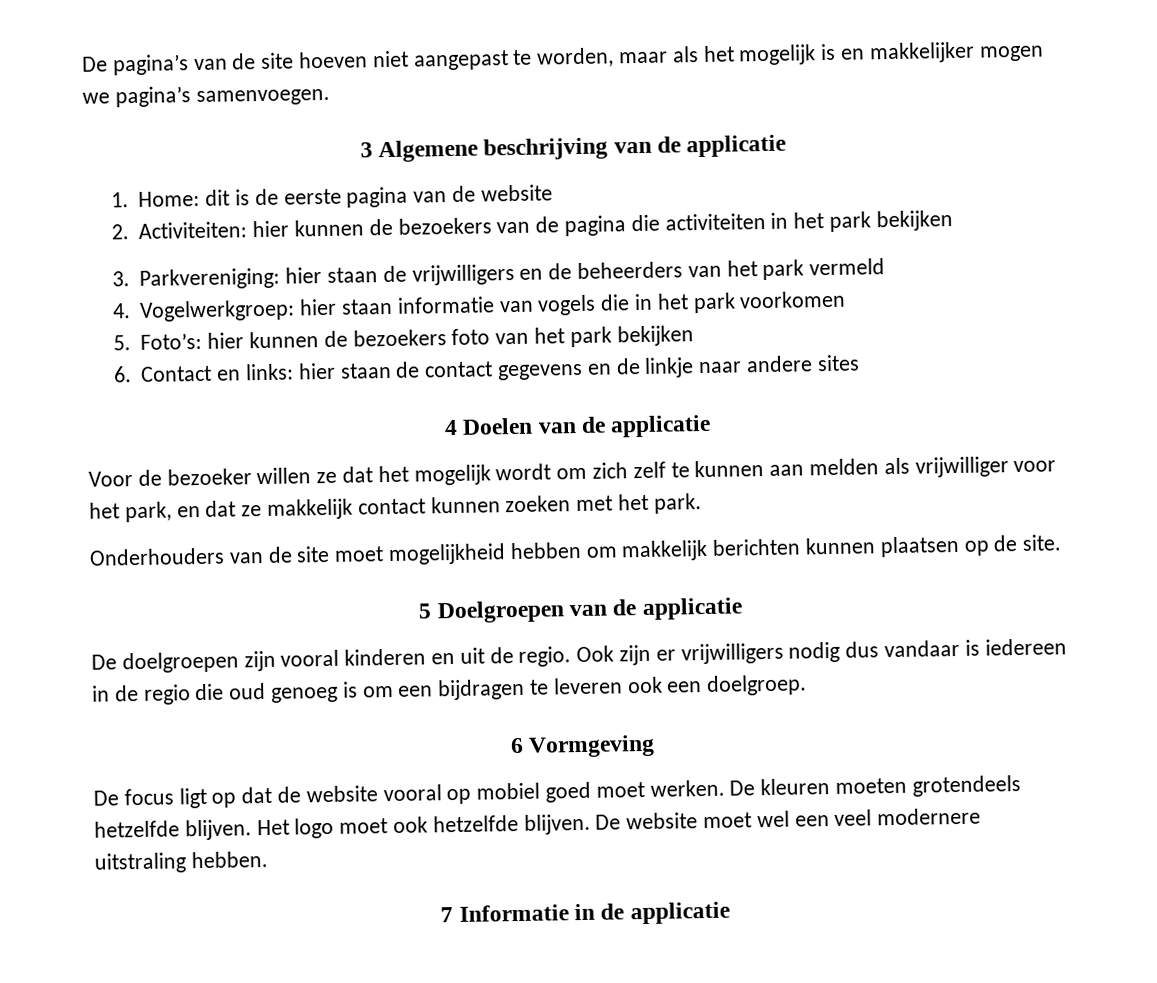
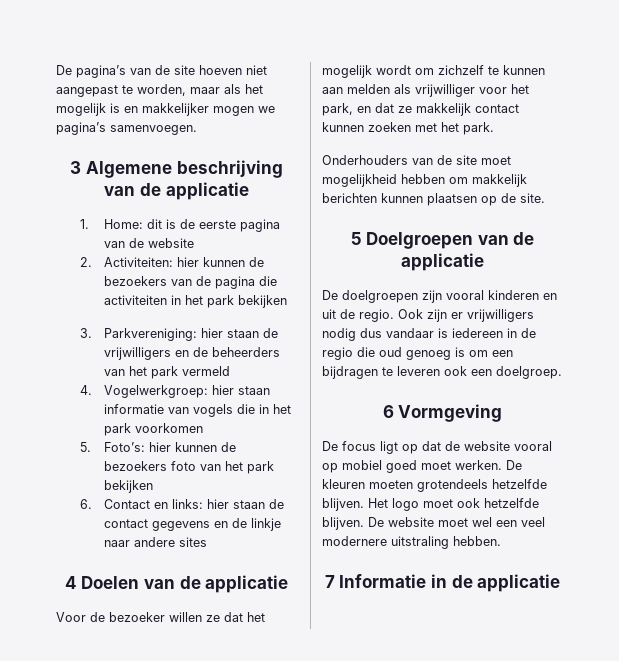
- Voor de bezoeker willen ze dat het mogelijk wordt om zich zelf te kunnen aan melden als vrijwilliger voor het park, en dat ze makkelijk contact kunnen zoeken met het park.
+ Voor de bezoeker willen ze dat het mogelijk wordt om zichzelf te kunnen aan melden als vrijwilliger voor het park, en dat ze makkelijk contact kunnen zoeken met het park.

